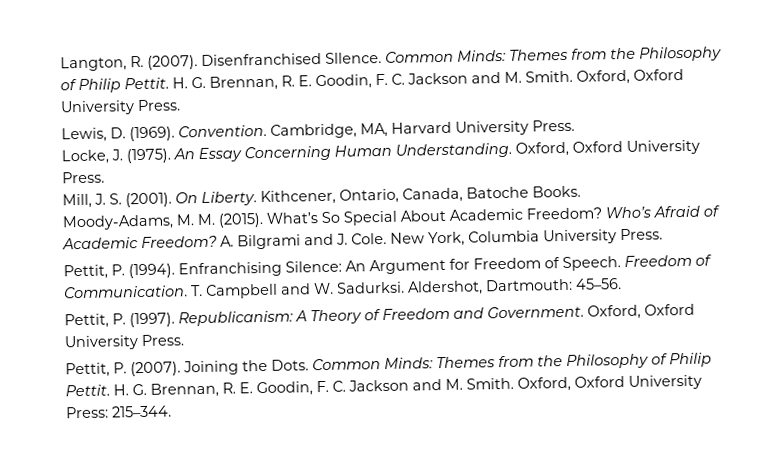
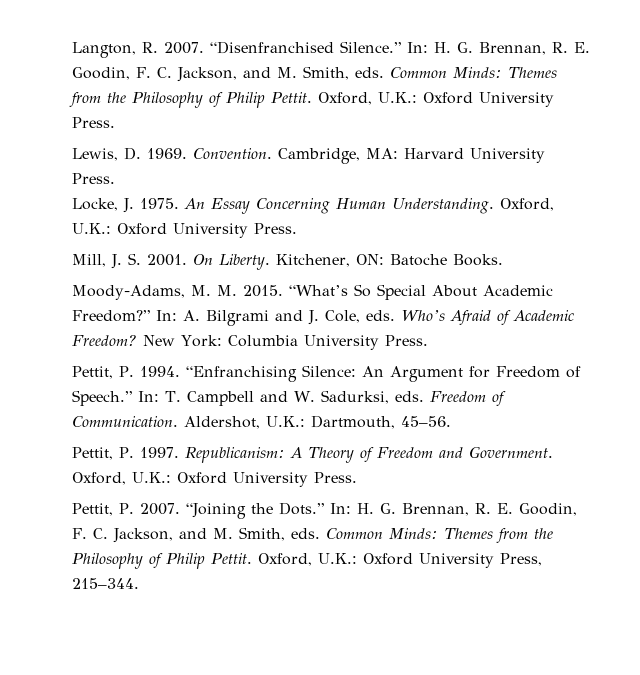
- Langton, R. (2007). Disenfranchised Sllence. Common Minds: Themes from the Philosophy of Philip Pettit. H. G. Brennan, R. E. Goodin, F. C. Jackson and M. Smith. Oxford, Oxford University Press.
- Lewis, D. (1969). Convention. Cambridge, MA, Harvard University Press.
- Locke, J. (1975). An Essay Concerning Human Understanding. Oxford, Oxford University Press.
- Mill, J. S. (2001). On Liberty. Kithcener, Ontario, Canada, Batoche Books.
- Moody-Adams, M. M. (2015). What’s So Special About Academic Freedom? Who’s Afraid of Academic Freedom? A. Bilgrami and J. Cole. New York, Columbia University Press.
- Pettit, P. (1994). Enfranchising Silence: An Argument for Freedom of Speech. Freedom of Communication. T. Campbell and W. Sadurksi. Aldershot, Dartmouth: 45–56.
- Pettit, P. (1997). Republicanism: A Theory of Freedom and Government. Oxford, Oxford University Press.
- Pettit, P. (2007). Joining the Dots. Common Minds: Themes from the Philosophy of Philip Pettit. H. G. Brennan, R. E. Goodin, F. C. Jackson and M. Smith. Oxford, Oxford University Press: 215–344.
+ Langton, R. 2007. “Disenfranchised Silence.” In: H. G. Brennan, R. E. Goodin, F. C. Jackson, and M. Smith, eds. Common Minds: Themes from the Philosophy of Philip Pettit. Oxford, U.K.: Oxford University Press.
+ Lewis, D. 1969. Convention. Cambridge, MA: Harvard University Press.
+ Locke, J. 1975. An Essay Concerning Human Understanding. Oxford, U.K.: Oxford University Press.
+ Mill, J. S. 2001. On Liberty. Kitchener, ON: Batoche Books.
+ Moody-Adams, M. M. 2015. “What’s So Special About Academic Freedom?” In: A. Bilgrami and J. Cole, eds. Who’s Afraid of Academic Freedom? New York: Columbia University Press.
+ Pettit, P. 1994. “Enfranchising Silence: An Argument for Freedom of Speech.” In: T. Campbell and W. Sadurksi, eds. Freedom of Communication. Aldershot, U.K.: Dartmouth, 45–56.
+ Pettit, P. 1997. Republicanism: A Theory of Freedom and Government. Oxford, U.K.: Oxford University Press.
+ Pettit, P. 2007. “Joining the Dots.” In: H. G. Brennan, R. E. Goodin, F. C. Jackson, and M. Smith, eds. Common Minds: Themes from the Philosophy of Philip Pettit. Oxford, U.K.: Oxford University Press, 215–344.

